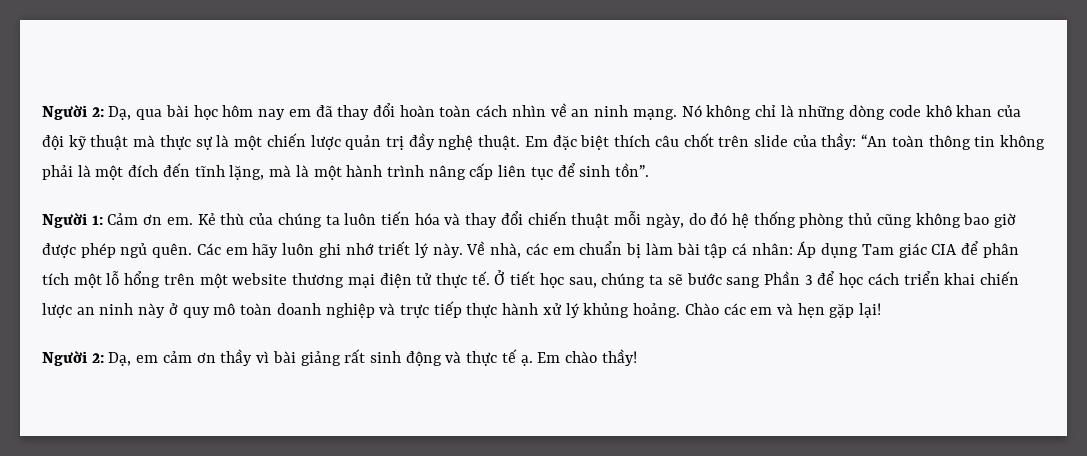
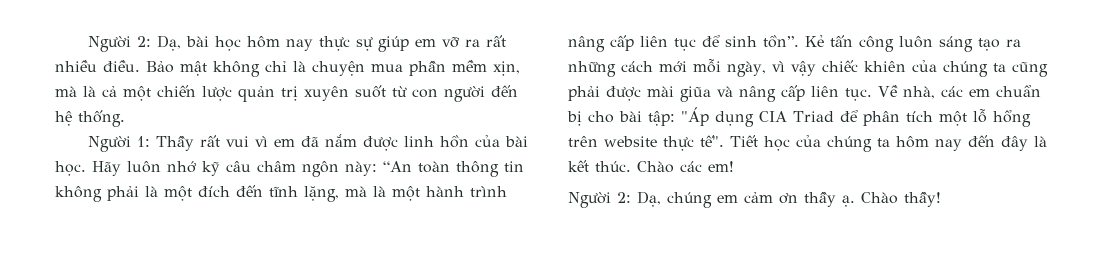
- Người 2: Dạ, qua bài học hôm nay em đã thay đổi hoàn toàn cách nhìn về an ninh mạng. Nó không chỉ là những dòng code khô khan của đội kỹ thuật mà thực sự là một chiến lược quản trị đầy nghệ thuật. Em đặc biệt thích câu chốt trên slide của thầy: “An toàn thông tin không phải là một đích đến tĩnh lặng, mà là một hành trình nâng cấp liên tục để sinh tồn”.
- Người 1: Cảm ơn em. Kẻ thù của chúng ta luôn tiến hóa và thay đổi chiến thuật mỗi ngày, do đó hệ thống phòng thủ cũng không bao giờ được phép ngủ quên. Các em hãy luôn ghi nhớ triết lý này.
+ Người 2: Dạ, bài học hôm nay thực sự giúp em vỡ ra rất nhiều điều. Bảo mật không chỉ là chuyện mua phần mềm xịn, mà là cả một chiến lược quản trị xuyên suốt từ con người đến hệ thống.
+ Người 1: Thầy rất vui vì em đã nắm được linh hồn của bài học. Hãy luôn nhớ kỹ câu châm ngôn này: “An toàn thông tin không phải là một đích đến tĩnh lặng, mà là một hành trình nâng cấp liên tục để sinh tồn”. Kẻ tấn công luôn sáng tạo ra những cách mới mỗi ngày, vì vậy chiếc khiên của chúng ta cũng phải được mài giũa và nâng cấp liên tục.
- Về nhà, các em chuẩn bị làm bài tập cá nhân: Áp dụng Tam giác CIA để phân tích một lỗ hổng trên một website thương mại điện tử thực tế. Ở tiết học sau, chúng ta sẽ bước sang Phần 3 để học cách triển khai chiến lược an ninh này ở quy mô toàn doanh nghiệp và trực tiếp thực hành xử lý khủng hoảng. Chào các em và hẹn gặp lại!
- Người 2: Dạ, em cảm ơn thầy vì bài giảng rất sinh động và thực tế ạ. Em chào thầy!
+ Về nhà, các em chuẩn bị cho bài tập: "Áp dụng CIA Triad để phân tích một lỗ hổng trên website thực tế". Tiết học của chúng ta hôm nay đến đây là kết thúc. Chào các em!
+ Người 2: Dạ, chúng em cảm ơn thầy ạ. Chào thầy!

